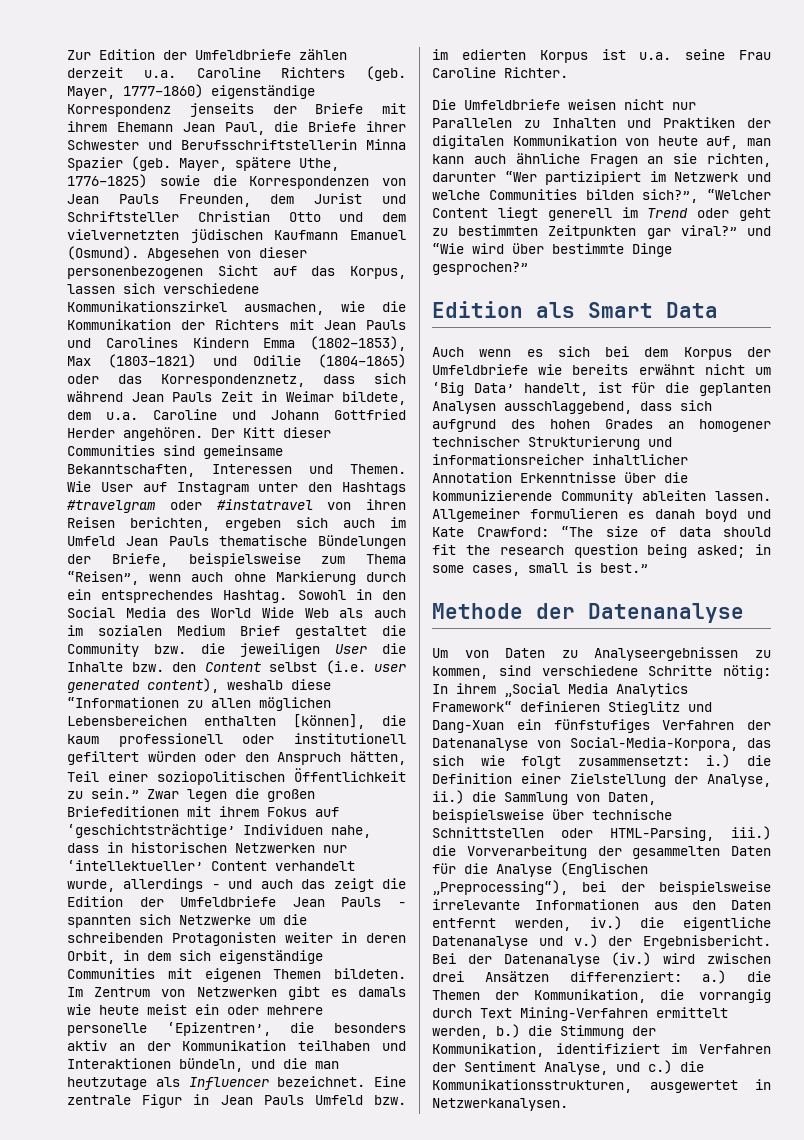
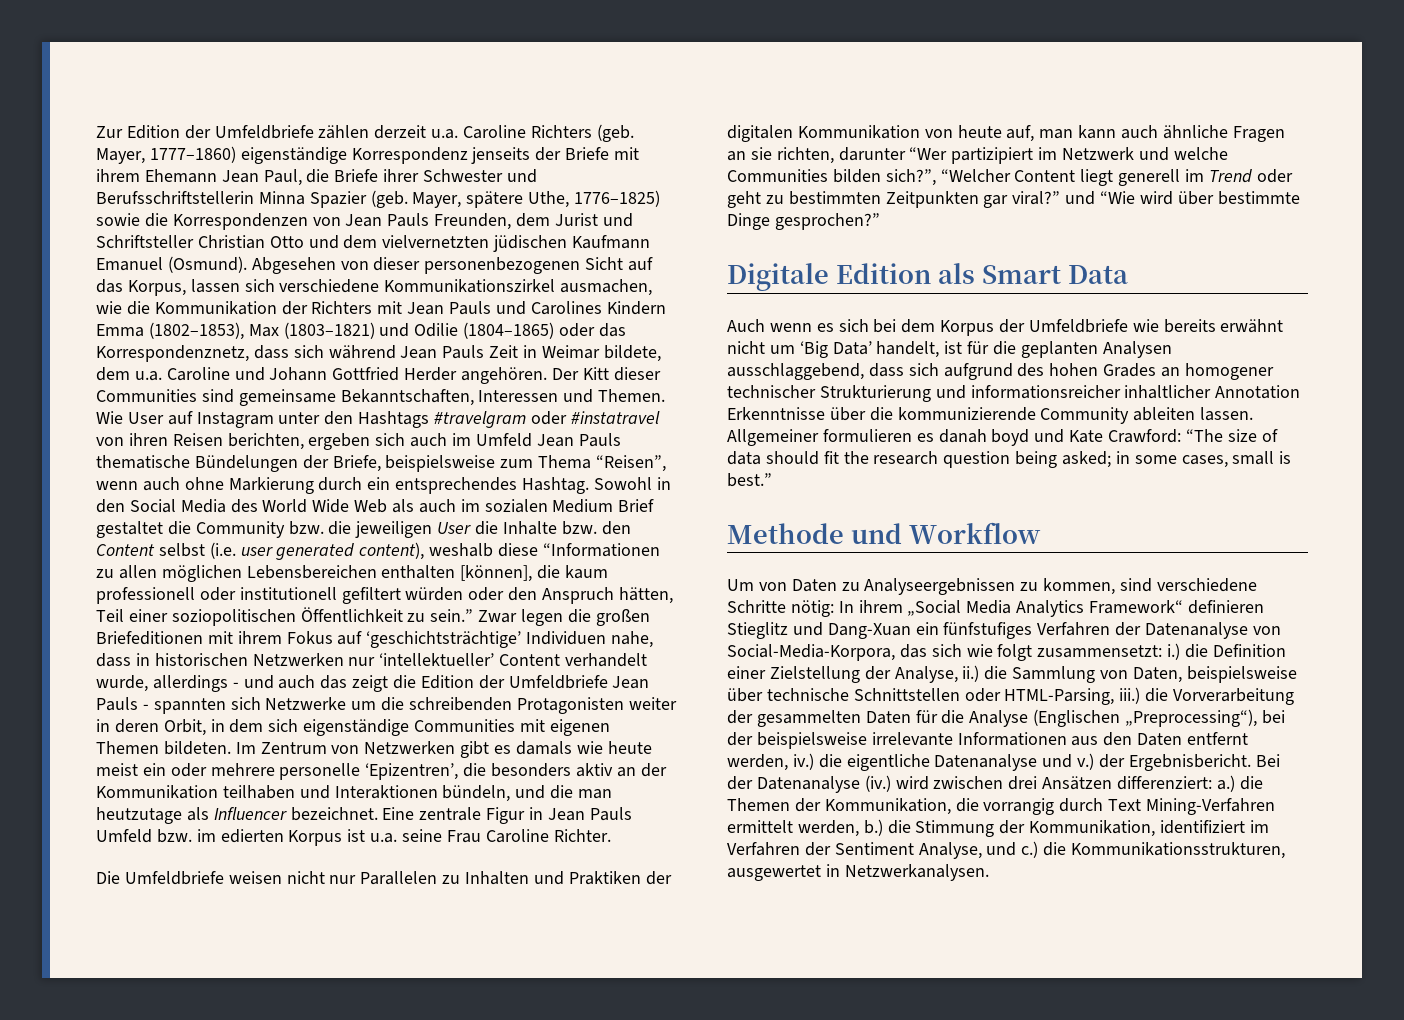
- Edition als Smart Data
+ Digitale Edition als Smart Data
- Methode der Datenanalyse
+ Methode und Workflow

